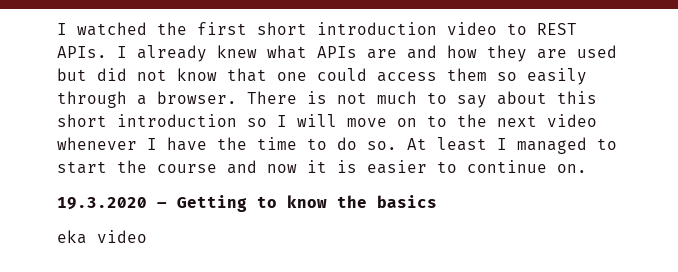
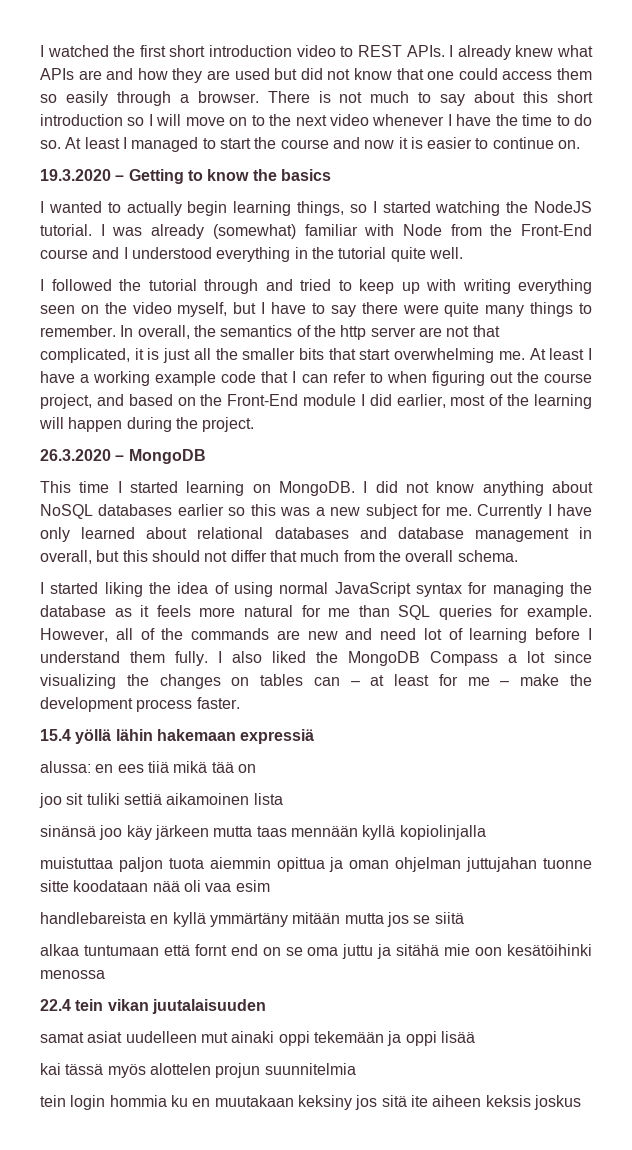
- eka video
+ I wanted to actually begin learning things, so I started watching the NodeJS tutorial. I was already (somewhat) familiar with Node from the Front-End course and I understood everything in the tutorial quite well.
+ I followed the tutorial through and tried to keep up with writing everything seen on the video myself, but I have to say there were quite many things to remember. In overall, the semantics of the http server are not that complicated, it is just all the smaller bits that start overwhelming me. At least I have a working example code that I can refer to when figuring out the course project, and based on the Front-End module I did earlier, most of the learning will happen during the project.
+ 26.3.2020 – MongoDB
+ This time I started learning on MongoDB. I did not know anything about NoSQL databases earlier so this was a new subject for me. Currently I have only learned about relational databases and database management in overall, but this should not differ that much from the overall schema.
+ I started liking the idea of using normal JavaScript syntax for managing the database as it feels more natural for me than SQL queries for example. However, all of the commands are new and need lot of learning before I understand them fully. I also liked the MongoDB Compass a lot since visualizing the changes on tables can – at least for me – make the development process faster.
+ 15.4 yöllä lähin hakemaan expressiä
+ alussa: en ees tiiä mikä tää on
+ joo sit tuliki settiä aikamoinen lista
+ sinänsä joo käy järkeen mutta taas mennään kyllä kopiolinjalla
+ muistuttaa paljon tuota aiemmin opittua ja oman ohjelman juttujahan tuonne sitte koodataan nää oli vaa esim
+ handlebareista en kyllä ymmärtäny mitään mutta jos se siitä
+ alkaa tuntumaan että fornt end on se oma juttu ja sitähä mie oon kesätöihinki menossa
+ 22.4 tein vikan juutalaisuuden
+ samat asiat uudelleen mut ainaki oppi tekemään ja oppi lisää
+ kai tässä myös alottelen projun suunnitelmia
+ tein login hommia ku en muutakaan keksiny jos sitä ite aiheen keksis joskus

